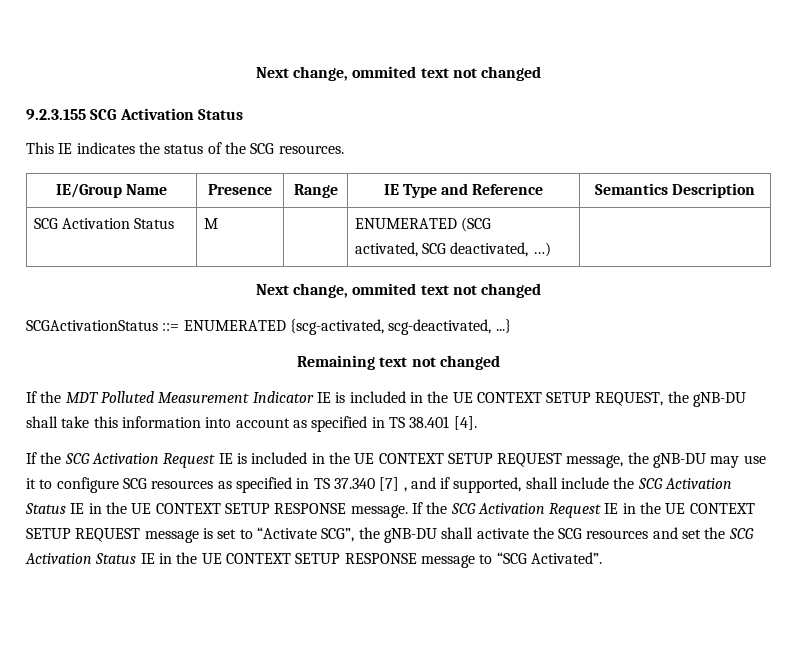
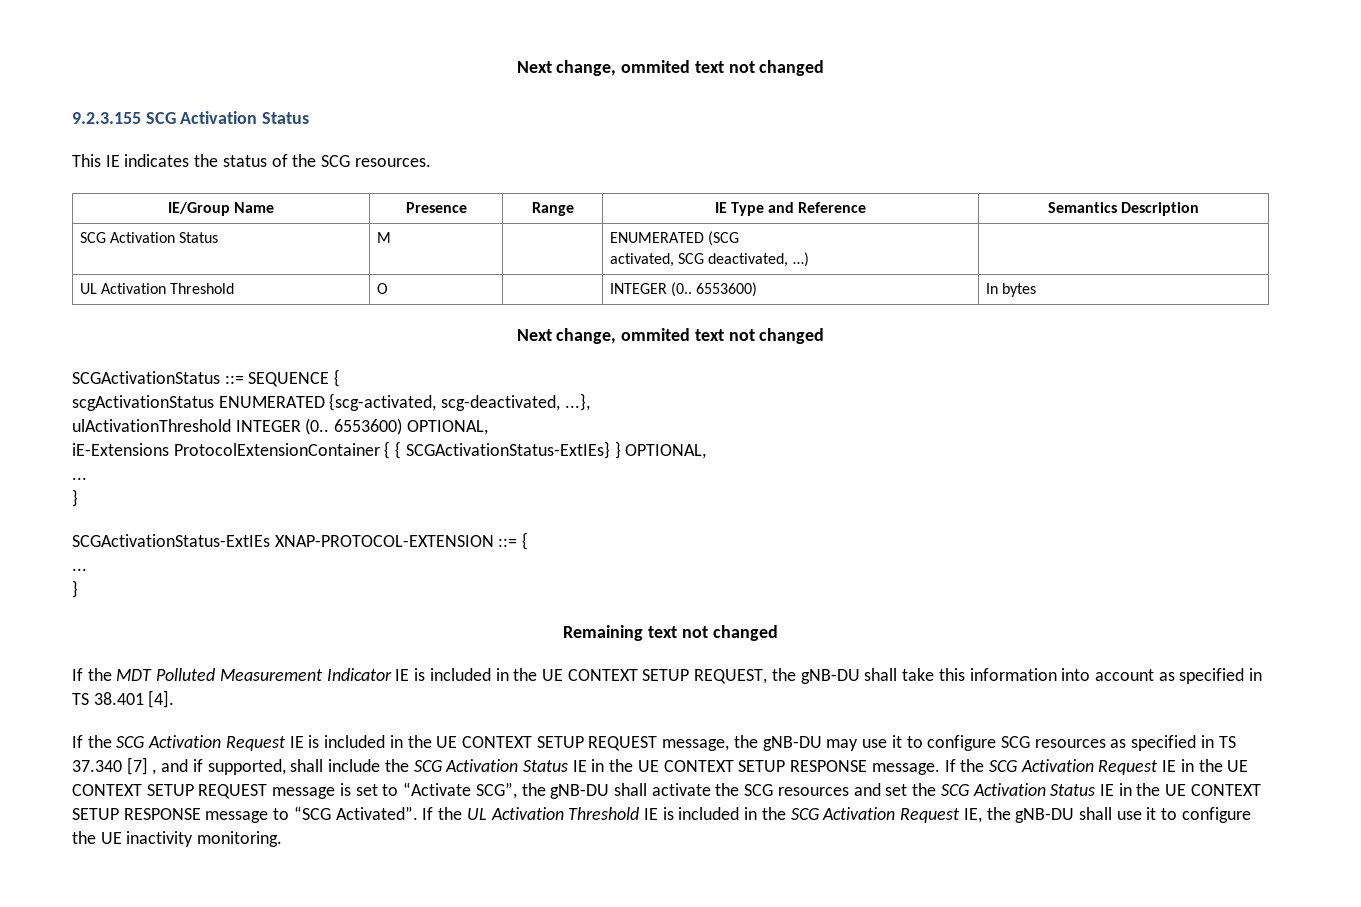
+ UL Activation Threshold | O | | INTEGER (0.. 6553600) | In bytes
- SCGActivationStatus ::= ENUMERATED {scg-activated, scg-deactivated, ...}
+ SCGActivationStatus ::= SEQUENCE {
+ scgActivationStatus ENUMERATED {scg-activated, scg-deactivated, ...},
+ ulActivationThreshold INTEGER (0.. 6553600) OPTIONAL,
+ iE-Extensions ProtocolExtensionContainer { { SCGActivationStatus-ExtIEs} } OPTIONAL,
+ ...
+ }
+ SCGActivationStatus-ExtIEs XNAP-PROTOCOL-EXTENSION ::= {
+ ...
+ }
+ If the UL Activation Threshold IE is included in the SCG Activation Request IE, the gNB-DU shall use it to configure the UE inactivity monitoring.

